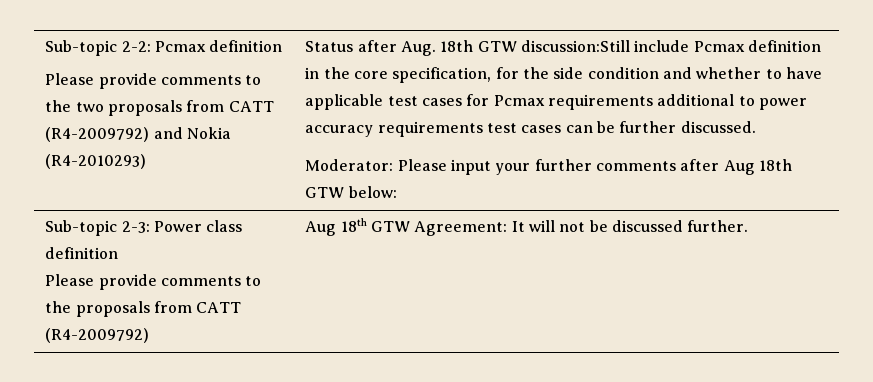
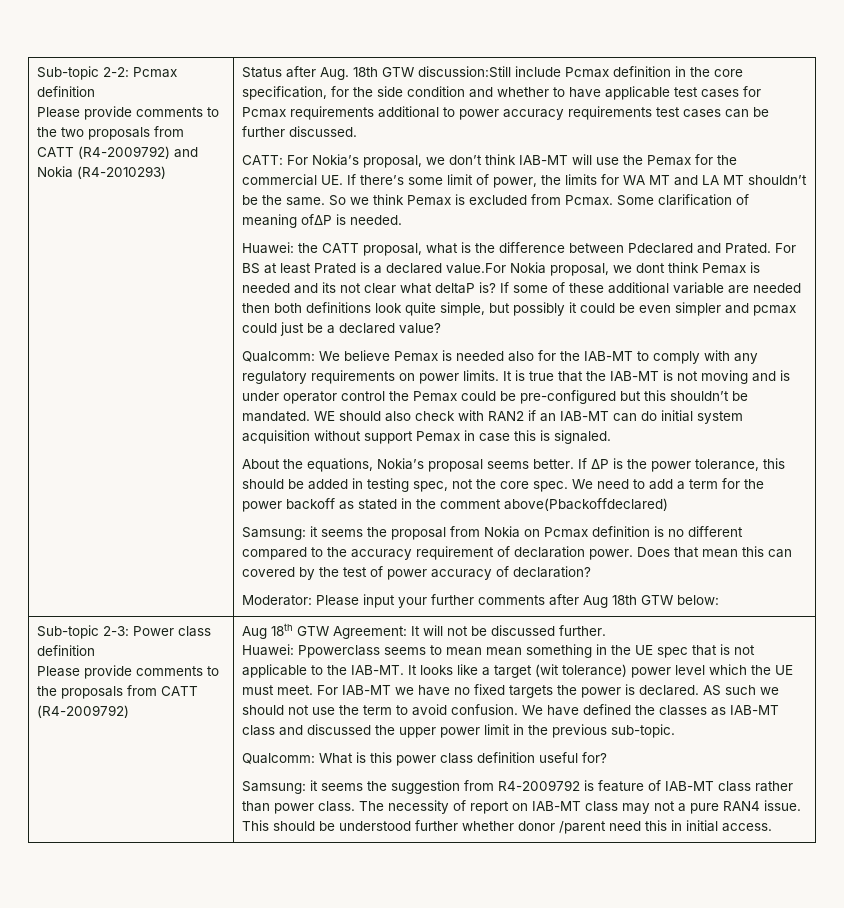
+ CATT: For Nokia’s proposal, we don’t think IAB-MT will use the Pemax for the commercial UE. If there’s some limit of power, the limits for WA MT and LA MT shouldn’t be the same. So we think Pemax is excluded from Pcmax. Some clarification of meaning ofΔP is needed.
+ Huawei: the CATT proposal, what is the difference between Pdeclared and Prated. For BS at least Prated is a declared value.For Nokia proposal, we dont think Pemax is needed and its not clear what deltaP is? If some of these additional variable are needed then both definitions look quite simple, but possibly it could be even simpler and pcmax could just be a declared value?
+ Qualcomm: We believe Pemax is needed also for the IAB-MT to comply with any regulatory requirements on power limits. It is true that the IAB-MT is not moving and is under operator control the Pemax could be pre-configured but this shouldn’t be mandated. WE should also check with RAN2 if an IAB-MT can do initial system acquisition without support Pemax in case this is signaled.
+ About the equations, Nokia’s proposal seems better. If ΔP is the power tolerance, this should be added in testing spec, not the core spec. We need to add a term for the power backoff as stated in the comment above(Pbackoffdeclared)
+ Samsung: it seems the proposal from Nokia on Pcmax definition is no different compared to the accuracy requirement of declaration power. Does that mean this can covered by the test of power accuracy of declaration?
+ Huawei: Ppowerclass seems to mean mean something in the UE spec that is not applicable to the IAB-MT. It looks like a target (wit tolerance) power level which the UE must meet. For IAB-MT we have no fixed targets the power is declared. AS such we should not use the term to avoid confusion. We have defined the classes as IAB-MT class and discussed the upper power limit in the previous sub-topic.
+ Qualcomm: What is this power class definition useful for?
+ Samsung: it seems the suggestion from R4-2009792 is feature of IAB-MT class rather than power class. The necessity of report on IAB-MT class may not a pure RAN4 issue. This should be understood further whether donor /parent need this in initial access.

